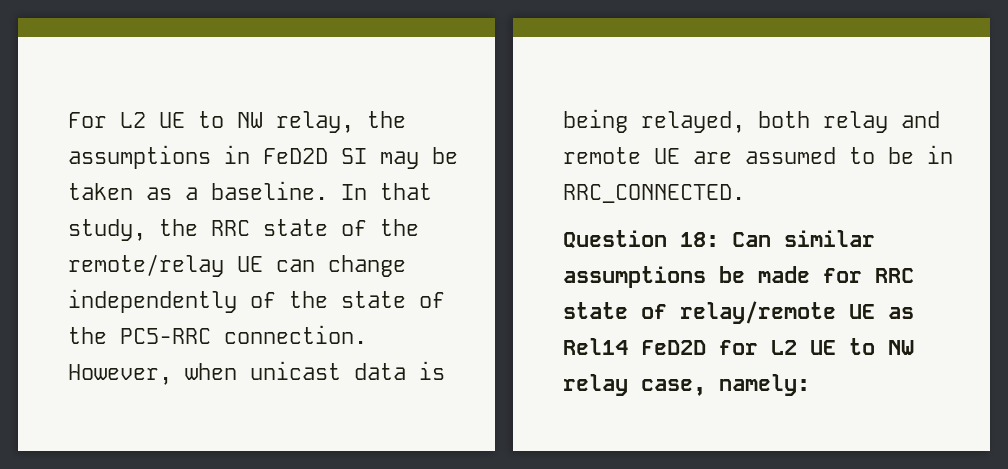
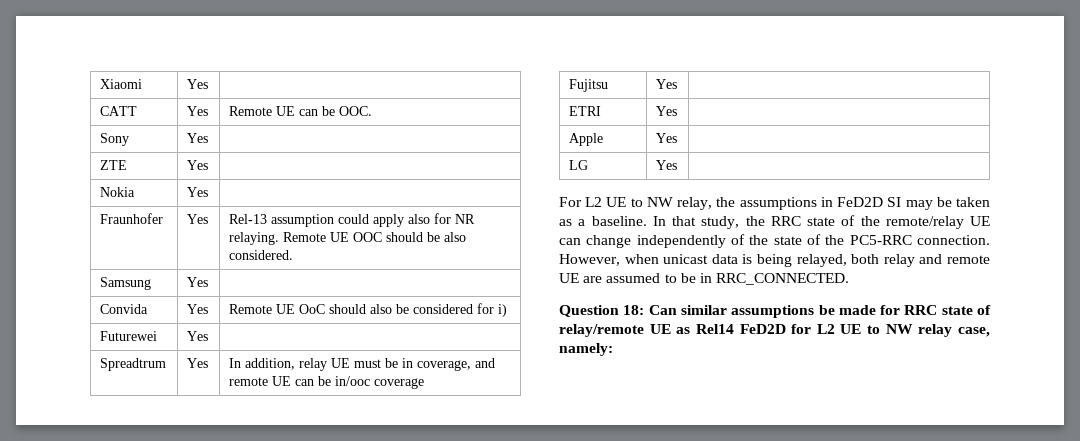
+ Xiaomi | Yes |
+ CATT | Yes | Remote UE can be OOC.
+ Sony | Yes |
+ ZTE | Yes |
+ Nokia | Yes |
+ Fraunhofer | Yes | Rel-13 assumption could apply also for NR relaying. Remote UE OOC should be also considered.
+ Samsung | Yes |
+ Convida | Yes | Remote UE OoC should also be considered for i)
+ Futurewei | Yes |
+ Spreadtrum | Yes | In addition, relay UE must be in coverage, and remote UE can be in/ooc coverage
+ Fujitsu | Yes |
+ ETRI | Yes |
+ Apple | Yes |
+ LG | Yes |

